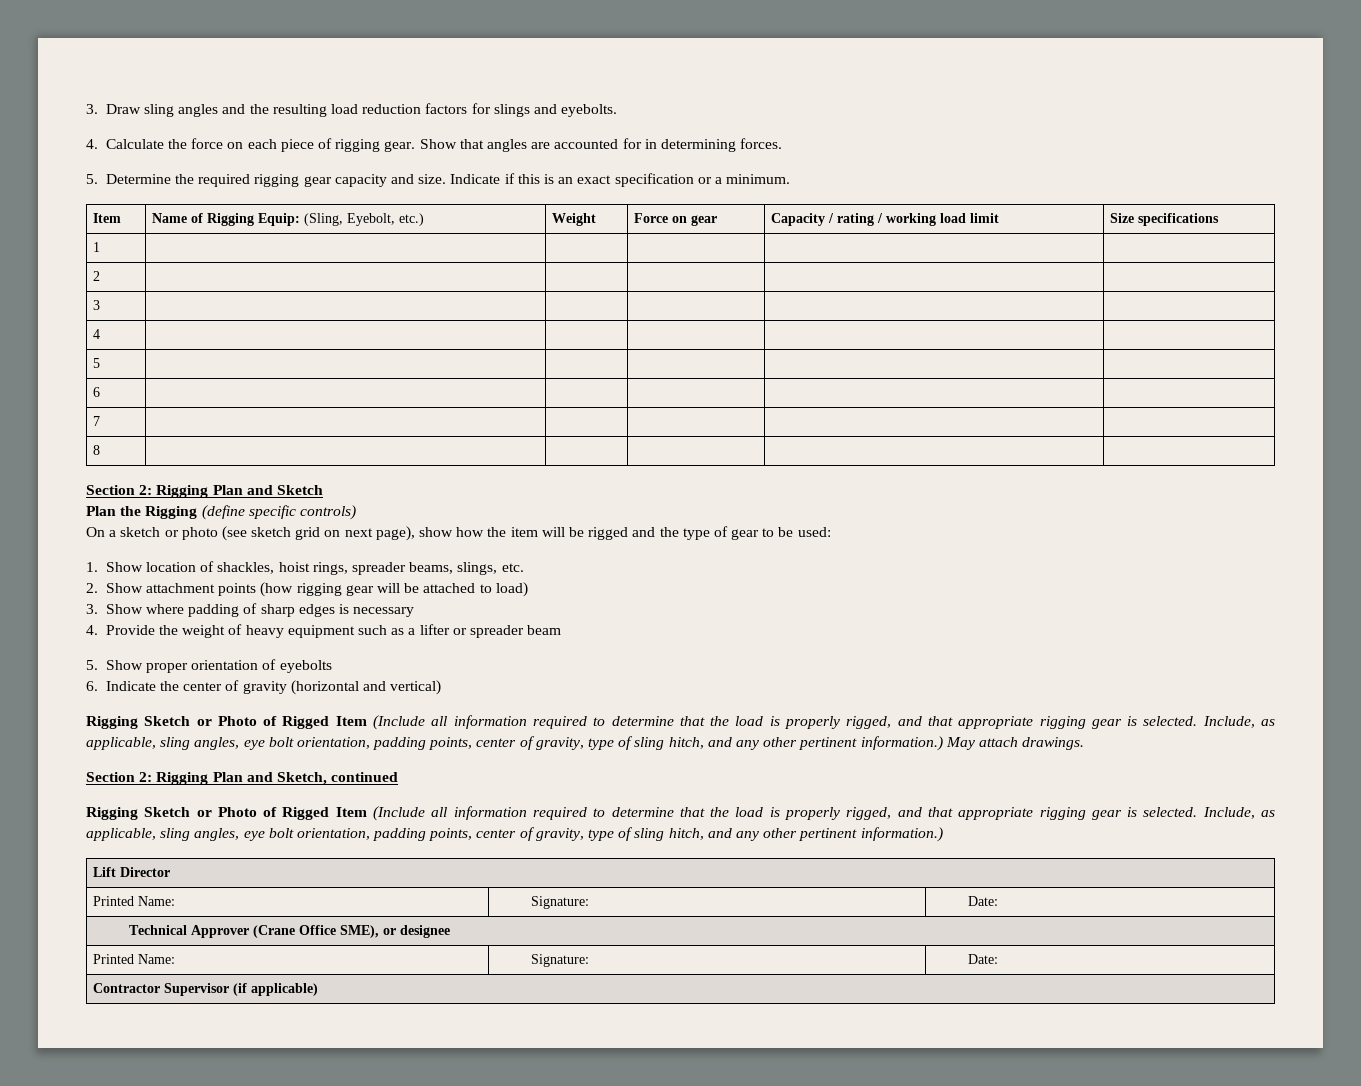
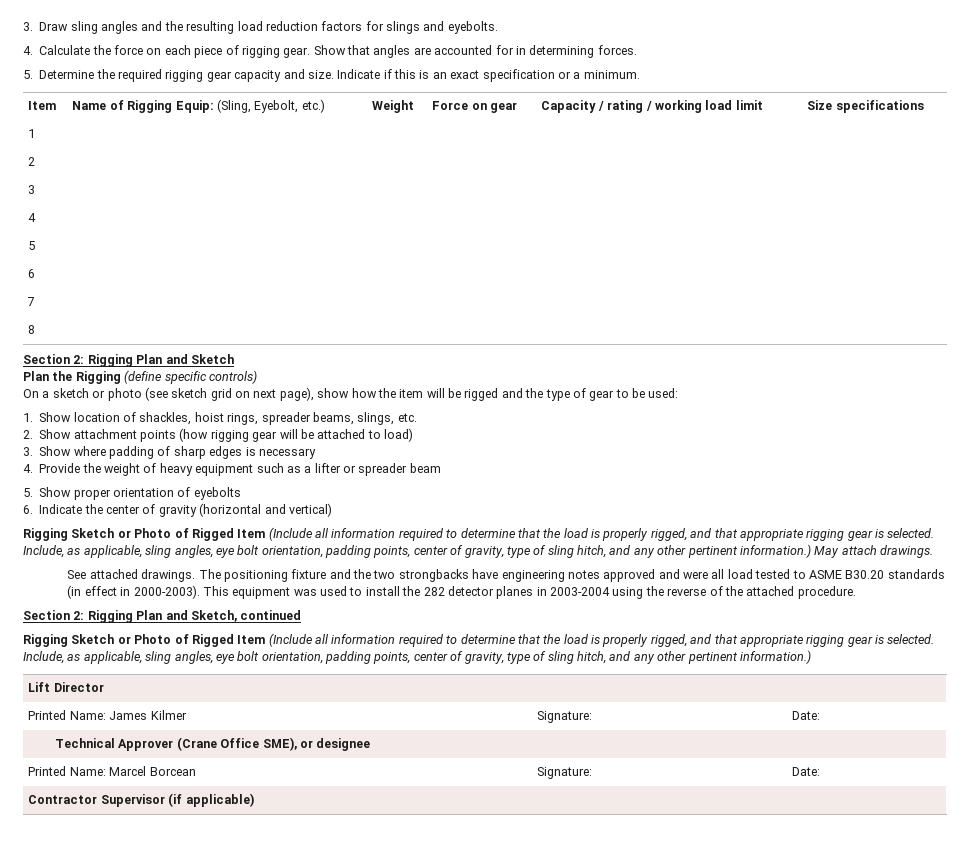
+ See attached drawings. The positioning fixture and the two strongbacks have engineering notes approved and were all load tested to ASME B30.20 standards (in effect in 2000-2003). This equipment was used to install the 282 detector planes in 2003-2004 using the reverse of the attached procedure.
  Lift Director
- Printed Name: | Signature: | Date:
+ Printed Name: James Kilmer | Signature: | Date:
  Technical Approver (Crane Office SME), or designee
- Printed Name: | Signature: | Date:
+ Printed Name: Marcel Borcean | Signature: | Date:

